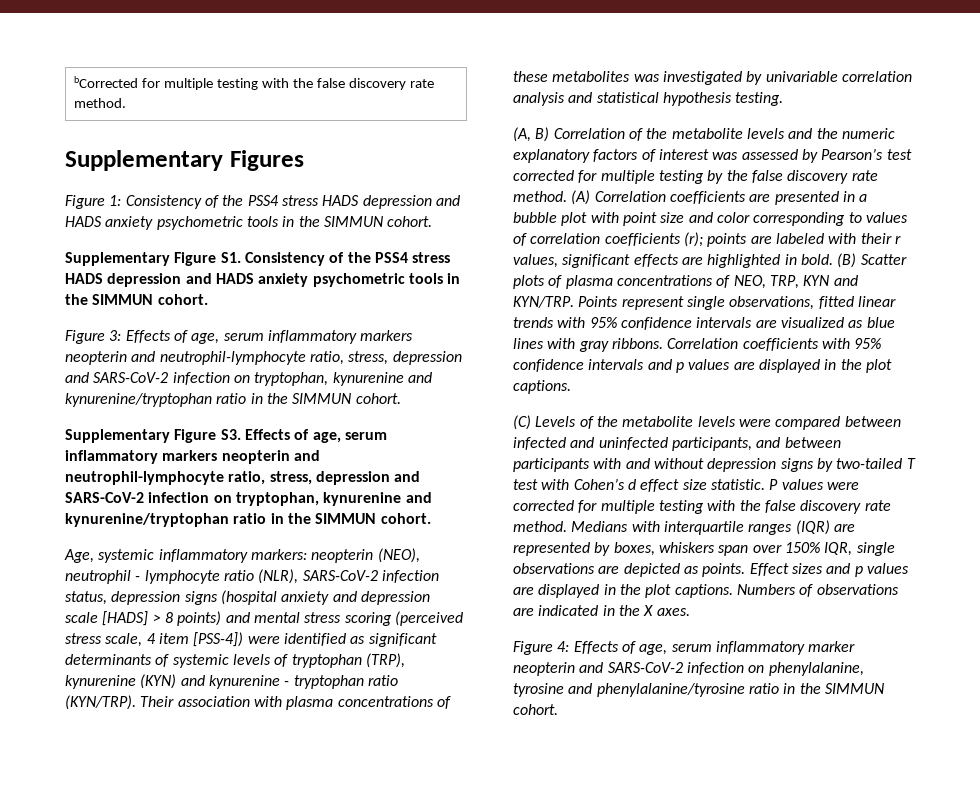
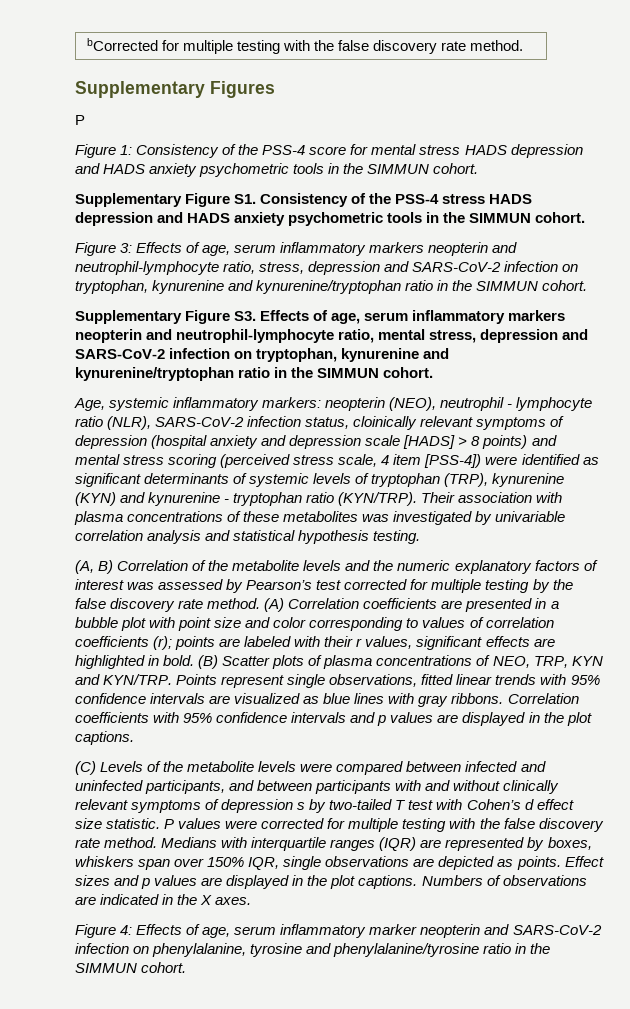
  Supplementary Figures
+ P
- Figure 1: Consistency of the PSS4 stress HADS depression and HADS anxiety psychometric tools in the SIMMUN cohort.
+ Figure 1: Consistency of the PSS-4 score for mental stress HADS depression and HADS anxiety psychometric tools in the SIMMUN cohort.
- Supplementary Figure S1. Consistency of the PSS4 stress HADS depression and HADS anxiety psychometric tools in the SIMMUN cohort.
+ Supplementary Figure S1. Consistency of the PSS-4 stress HADS depression and HADS anxiety psychometric tools in the SIMMUN cohort.
- Supplementary Figure S3. Effects of age, serum inflammatory markers neopterin and neutrophil-lymphocyte ratio, stress, depression and SARS-CoV-2 infection on tryptophan, kynurenine and kynurenine/tryptophan ratio in the SIMMUN cohort.
+ Supplementary Figure S3. Effects of age, serum inflammatory markers neopterin and neutrophil-lymphocyte ratio, mental stress, depression and SARS-CoV-2 infection on tryptophan, kynurenine and kynurenine/tryptophan ratio in the SIMMUN cohort.
- Age, systemic inflammatory markers: neopterin (NEO), neutrophil - lymphocyte ratio (NLR), SARS-CoV-2 infection status, depression signs (hospital anxiety and depression scale [HADS] > 8 points) and mental stress scoring (perceived stress scale, 4 item [PSS-4]) were identified as significant determinants of systemic levels of tryptophan (TRP), kynurenine (KYN) and kynurenine - tryptophan ratio (KYN/TRP).
+ Age, systemic inflammatory markers: neopterin (NEO), neutrophil - lymphocyte ratio (NLR), SARS-CoV-2 infection status, cloinically relevant symptoms of depression (hospital anxiety and depression scale [HADS] > 8 points) and mental stress scoring (perceived stress scale, 4 item [PSS-4]) were identified as significant determinants of systemic levels of tryptophan (TRP), kynurenine (KYN) and kynurenine - tryptophan ratio (KYN/TRP).
- (C) Levels of the metabolite levels were compared between infected and uninfected participants, and between participants with and without depression signs by two-tailed T test with Cohen’s d effect size statistic.
+ (C) Levels of the metabolite levels were compared between infected and uninfected participants, and between participants with and without clinically relevant symptoms of depression s by two-tailed T test with Cohen’s d effect size statistic.

